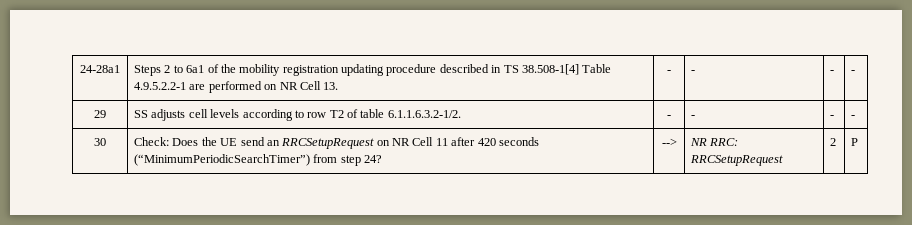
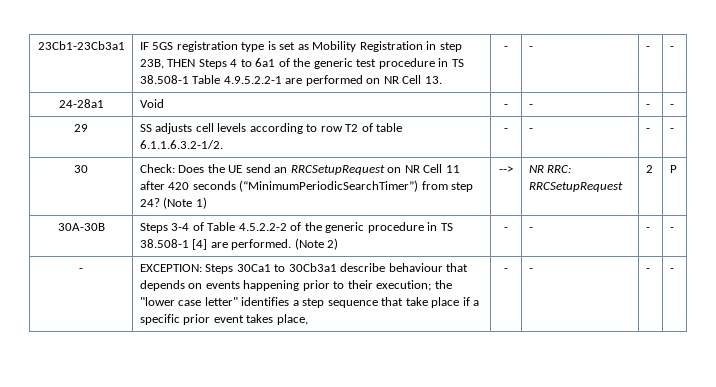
- 24-28a1 | Steps 2 to 6a1 of the mobility registration updating procedure described in TS 38.508-1[4] Table 4.9.5.2.2-1 are performed on NR Cell 13. | - | - | - | -
+ 23Cb1-23Cb3a1 | IF 5GS registration type is set as Mobility Registration in step 23B, THEN Steps 4 to 6a1 of the generic test procedure in TS 38.508-1 Table 4.9.5.2.2-1 are performed on NR Cell 13. | - | - | - | -
+ 24-28a1 | Void | - | - | - | -
- 30 | Check: Does the UE send an RRCSetupRequest on NR Cell 11 after 420 seconds (“MinimumPeriodicSearchTimer”) from step 24? | --> | NR RRC: RRCSetupRequest | 2 | P
+ 30 | Check: Does the UE send an RRCSetupRequest on NR Cell 11 after 420 seconds (“MinimumPeriodicSearchTimer”) from step 24? (Note 1) | --> | NR RRC: RRCSetupRequest | 2 | P
+ 30A-30B | Steps 3-4 of Table 4.5.2.2-2 of the generic procedure in TS 38.508-1 [4] are performed. (Note 2) | - | - | - | -
+ - | EXCEPTION: Steps 30Ca1 to 30Cb3a1 describe behaviour that depends on events happening prior to their execution; the "lower case letter" identifies a step sequence that take place if a specific prior event takes place, | - | - | - | -

